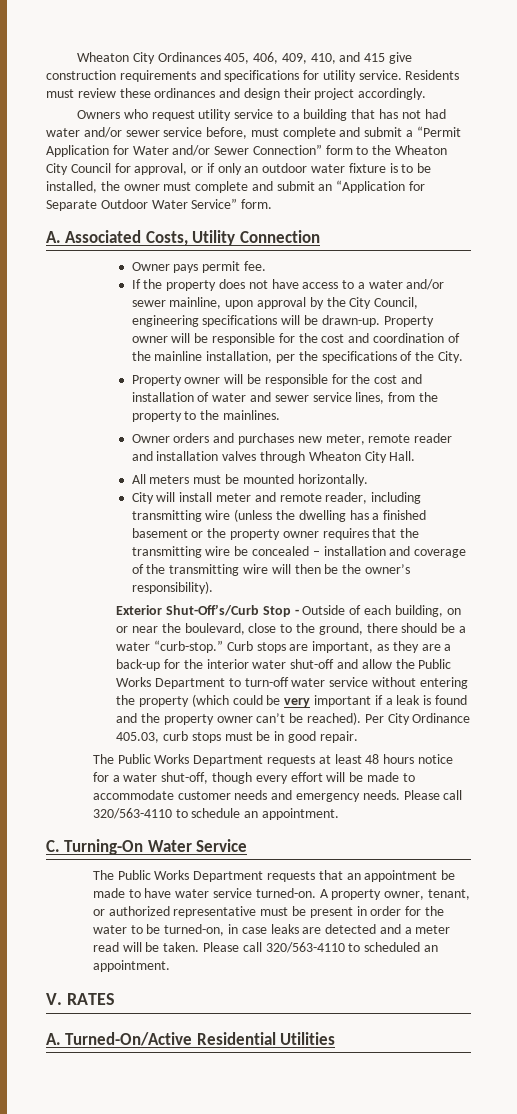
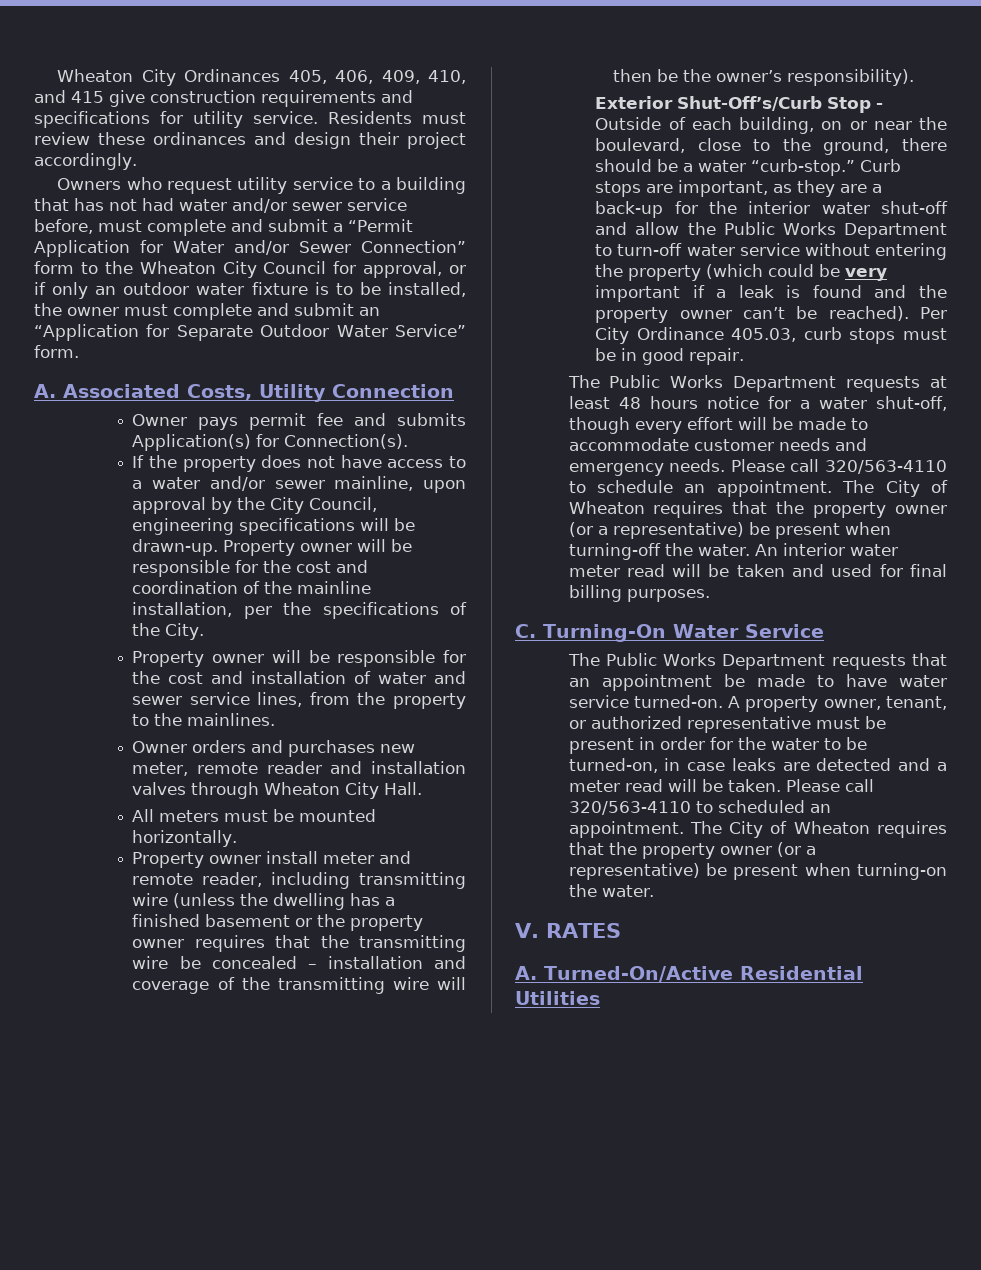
- Owner pays permit fee.
+ Owner pays permit fee and submits Application(s) for Connection(s).
- City will install meter and remote reader, including transmitting wire (unless the dwelling has a finished basement or the property owner requires that the transmitting wire be concealed – installation and coverage of the transmitting wire will then be the owner’s responsibility).
+ Property owner install meter and remote reader, including transmitting wire (unless the dwelling has a finished basement or the property owner requires that the transmitting wire be concealed – installation and coverage of the transmitting wire will then be the owner’s responsibility).
+ The City of Wheaton requires that the property owner (or a representative) be present when turning-off the water. An interior water meter read will be taken and used for final billing purposes.
+ The City of Wheaton requires that the property owner (or a representative) be present when turning-on the water.

